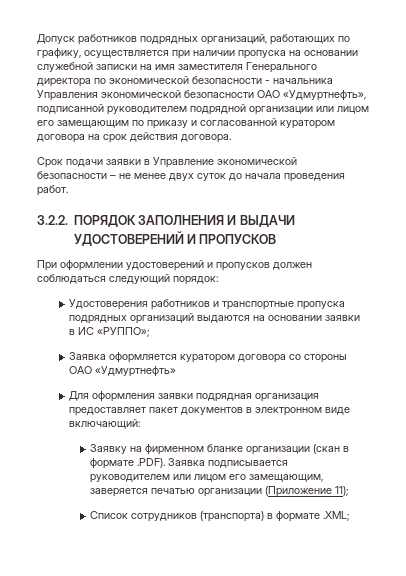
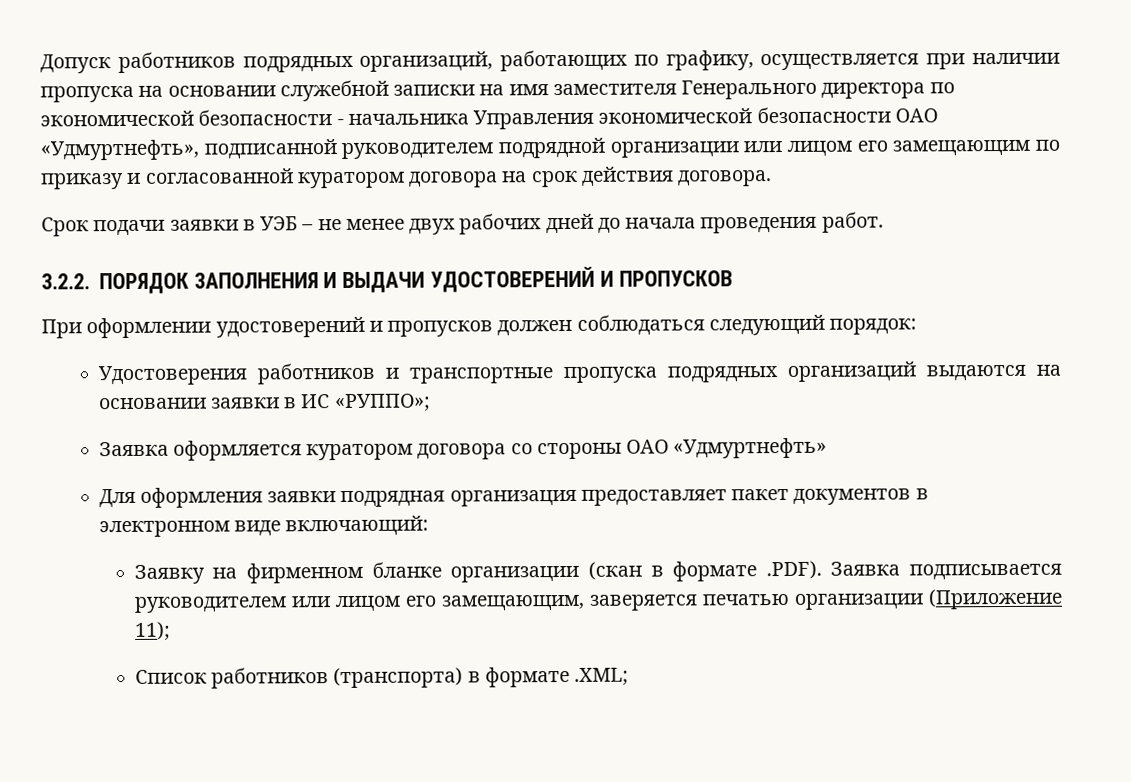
- Срок подачи заявки в Управление экономической безопасности – не менее двух суток до начала проведения работ.
+ Срок подачи заявки в УЭБ – не менее двух рабочих дней до начала проведения работ.
- Список сотрудников (транспорта) в формате .XML;
+ Список работников (транспорта) в формате .XML;

